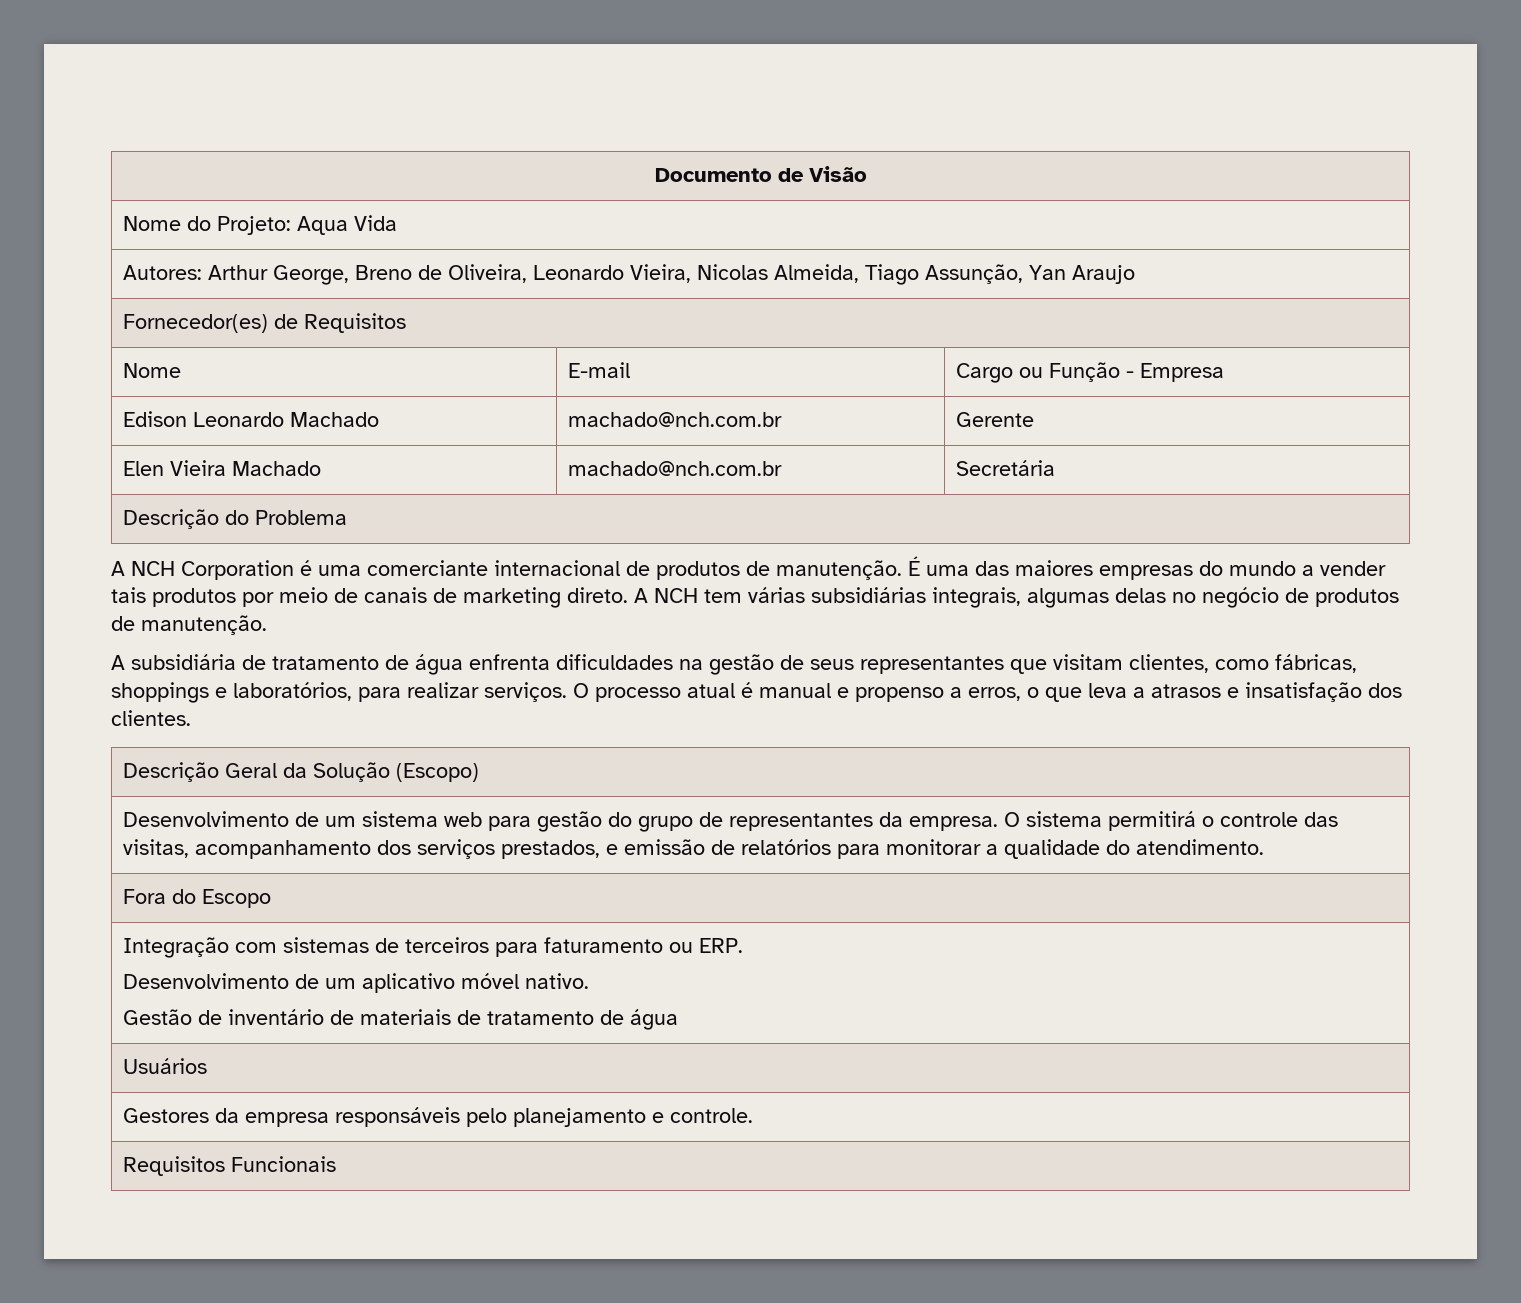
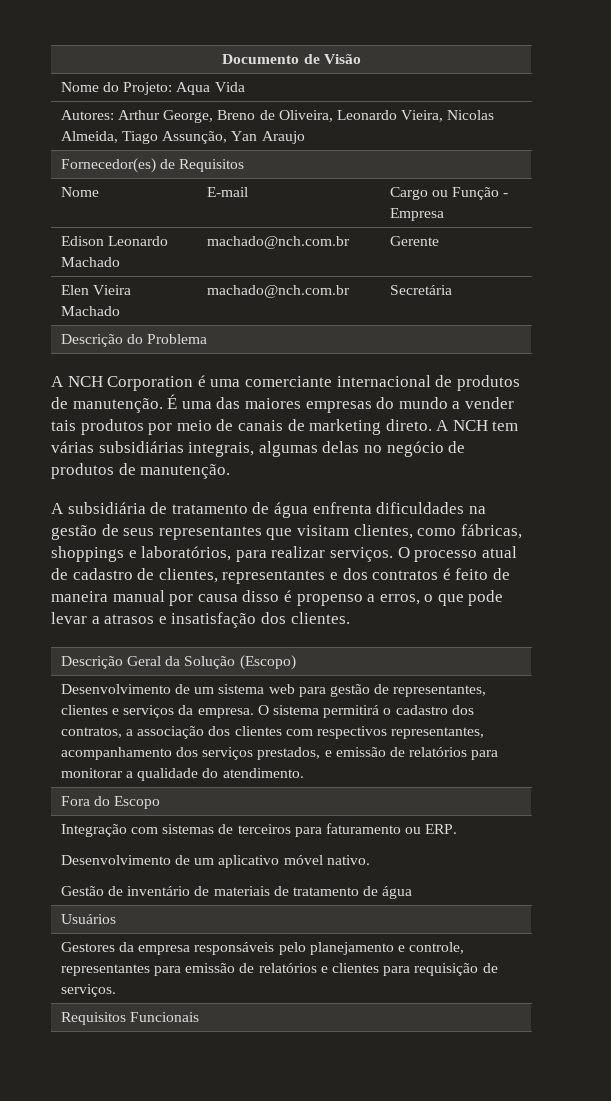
- O processo atual é manual e propenso a erros, o que leva a atrasos e insatisfação dos clientes.
+ O processo atual de cadastro de clientes, representantes e dos contratos é feito de maneira manual por causa disso é propenso a erros, o que pode levar a atrasos e insatisfação dos clientes.
- Desenvolvimento de um sistema web para gestão do grupo de representantes da empresa.
+ Desenvolvimento de um sistema web para gestão de representantes, clientes e serviços da empresa.
- O sistema permitirá o controle das visitas, acompanhamento dos serviços prestados, e emissão de relatórios para monitorar a qualidade do atendimento.
+ O sistema permitirá o cadastro dos contratos, a associação dos clientes com respectivos representantes, acompanhamento dos serviços prestados, e emissão de relatórios para monitorar a qualidade do atendimento.
- Gestores da empresa responsáveis pelo planejamento e controle.
+ Gestores da empresa responsáveis pelo planejamento e controle, representantes para emissão de relatórios e clientes para requisição de serviços.

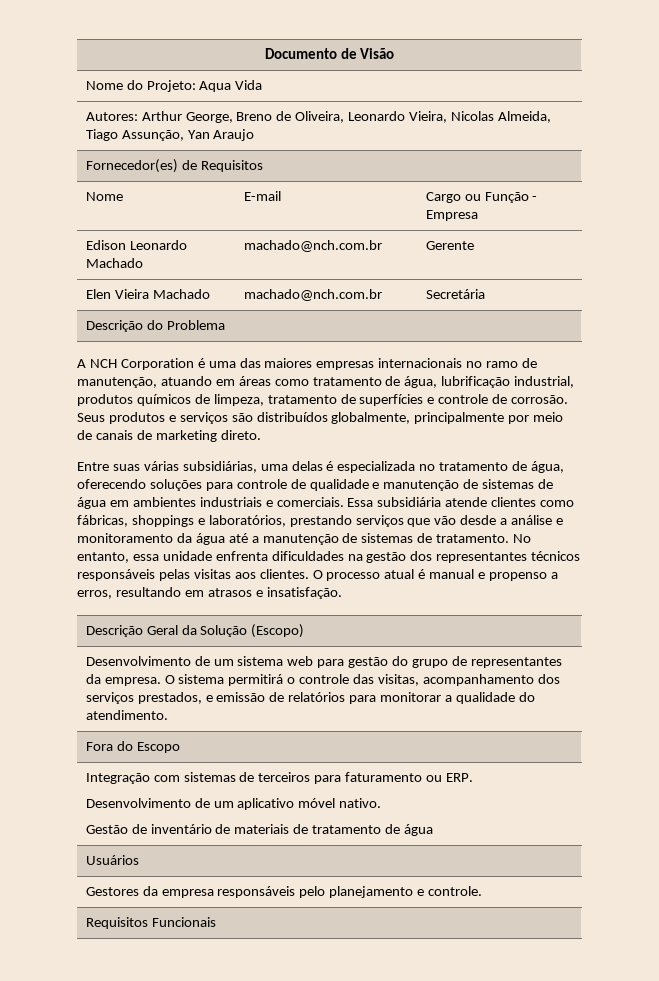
- A NCH Corporation é uma comerciante internacional de produtos de manutenção. É uma das maiores empresas do mundo a vender tais produtos por meio de canais de marketing direto. A NCH tem várias subsidiárias integrais, algumas delas no negócio de produtos de manutenção.
- A subsidiária de tratamento de água enfrenta dificuldades na gestão de seus representantes que visitam clientes, como fábricas, shoppings e laboratórios, para realizar serviços. O processo atual de cadastro de clientes, representantes e dos contratos é feito de maneira manual por causa disso é propenso a erros, o que pode levar a atrasos e insatisfação dos clientes.
+ A NCH Corporation é uma das maiores empresas internacionais no ramo de manutenção, atuando em áreas como tratamento de água, lubrificação industrial, produtos químicos de limpeza, tratamento de superfícies e controle de corrosão. Seus produtos e serviços são distribuídos globalmente, principalmente por meio de canais de marketing direto.
+ Entre suas várias subsidiárias, uma delas é especializada no tratamento de água, oferecendo soluções para controle de qualidade e manutenção de sistemas de água em ambientes industriais e comerciais. Essa subsidiária atende clientes como fábricas, shoppings e laboratórios, prestando serviços que vão desde a análise e monitoramento da água até a manutenção de sistemas de tratamento. No entanto, essa unidade enfrenta dificuldades na gestão dos representantes técnicos responsáveis pelas visitas aos clientes. O processo atual é manual e propenso a erros, resultando em atrasos e insatisfação.
- Desenvolvimento de um sistema web para gestão de representantes, clientes e serviços da empresa.
+ Desenvolvimento de um sistema web para gestão do grupo de representantes da empresa.
- O sistema permitirá o cadastro dos contratos, a associação dos clientes com respectivos representantes, acompanhamento dos serviços prestados, e emissão de relatórios para monitorar a qualidade do atendimento.
+ O sistema permitirá o controle das visitas, acompanhamento dos serviços prestados, e emissão de relatórios para monitorar a qualidade do atendimento.
- Gestores da empresa responsáveis pelo planejamento e controle, representantes para emissão de relatórios e clientes para requisição de serviços.
+ Gestores da empresa responsáveis pelo planejamento e controle.

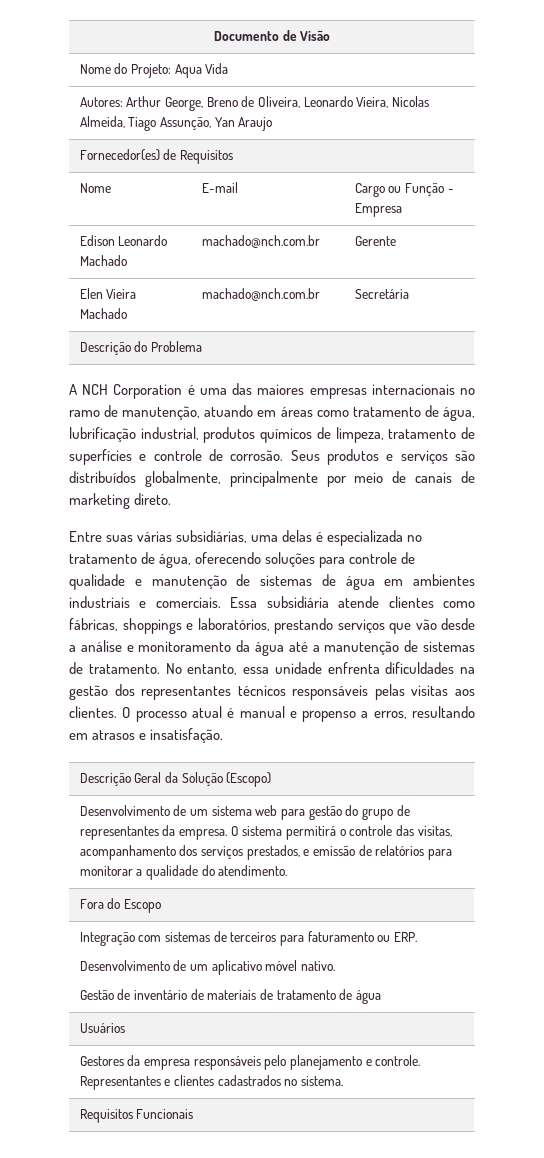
- Gestores da empresa responsáveis pelo planejamento e controle.
+ Gestores da empresa responsáveis pelo planejamento e controle. Representantes e clientes cadastrados no sistema.

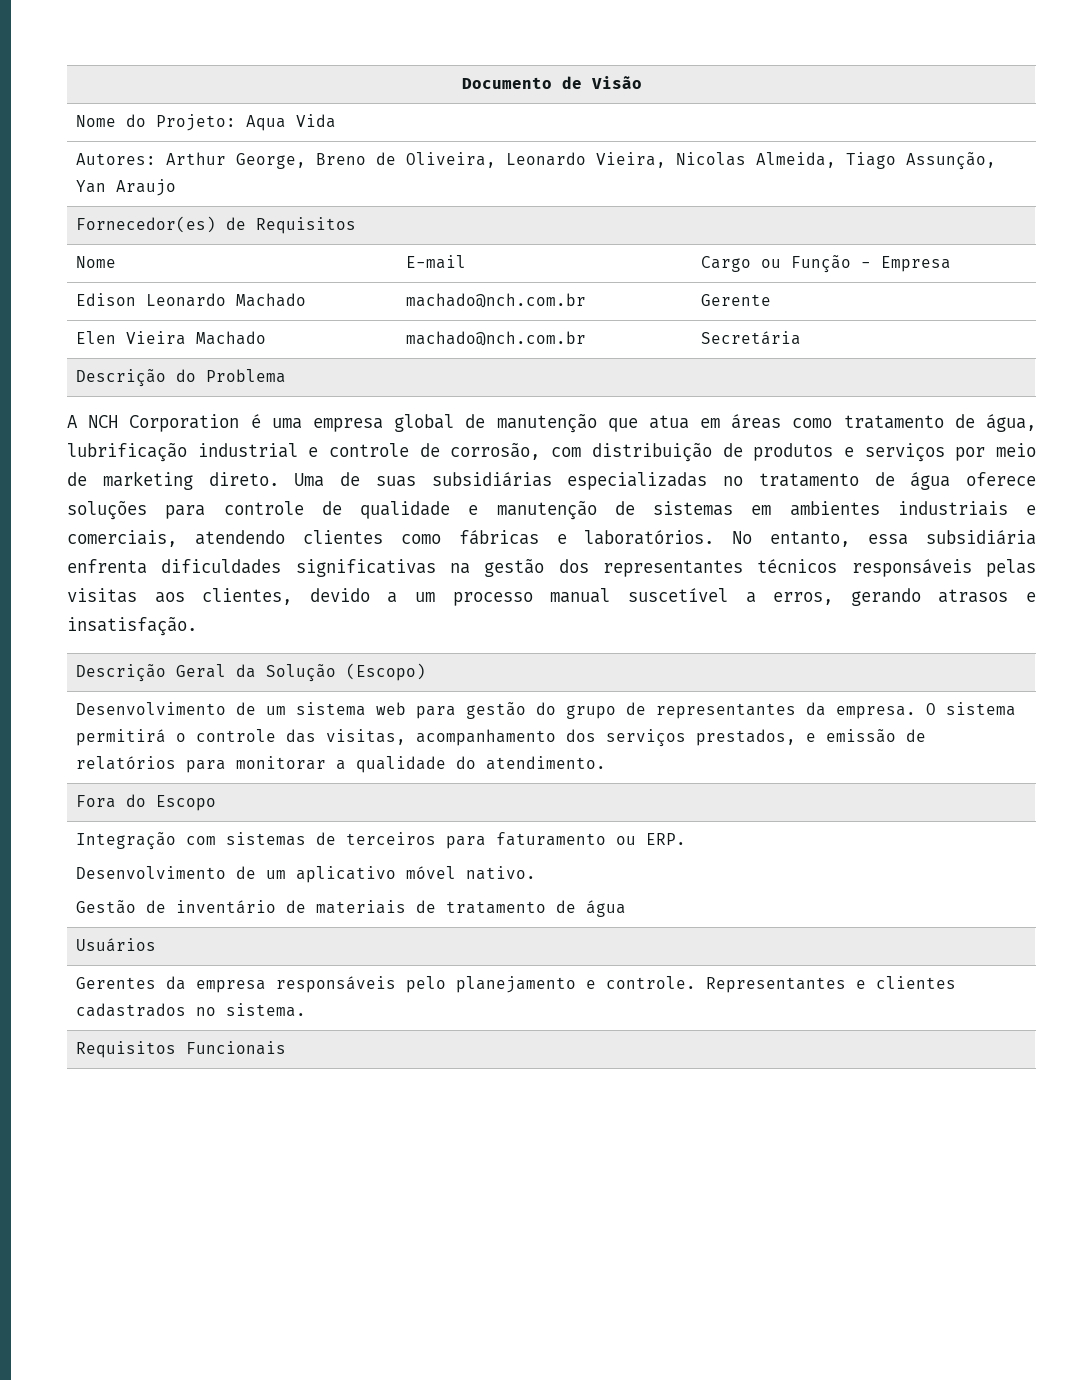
- A NCH Corporation é uma das maiores empresas internacionais no ramo de manutenção, atuando em áreas como tratamento de água, lubrificação industrial, produtos químicos de limpeza, tratamento de superfícies e controle de corrosão. Seus produtos e serviços são distribuídos globalmente, principalmente por meio de canais de marketing direto.
- Entre suas várias subsidiárias, uma delas é especializada no tratamento de água, oferecendo soluções para controle de qualidade e manutenção de sistemas de água em ambientes industriais e comerciais. Essa subsidiária atende clientes como fábricas, shoppings e laboratórios, prestando serviços que vão desde a análise e monitoramento da água até a manutenção de sistemas de tratamento.
+ A NCH Corporation é uma empresa global de manutenção que atua em áreas como tratamento de água, lubrificação industrial e controle de corrosão, com distribuição de produtos e serviços por meio de marketing direto. Uma de suas subsidiárias especializadas no tratamento de água oferece soluções para controle de qualidade e manutenção de sistemas em ambientes industriais e comerciais, atendendo clientes como fábricas e laboratórios.
- No entanto, essa unidade enfrenta dificuldades na gestão dos representantes técnicos responsáveis pelas visitas aos clientes. O processo atual é manual e propenso a erros, resultando em atrasos e insatisfação.
+ No entanto, essa subsidiária enfrenta dificuldades significativas na gestão dos representantes técnicos responsáveis pelas visitas aos clientes, devido a um processo manual suscetível a erros, gerando atrasos e insatisfação.
- Gestores da empresa responsáveis pelo planejamento e controle. Representantes e clientes cadastrados no sistema.
+ Gerentes da empresa responsáveis pelo planejamento e controle. Representantes e clientes cadastrados no sistema.

